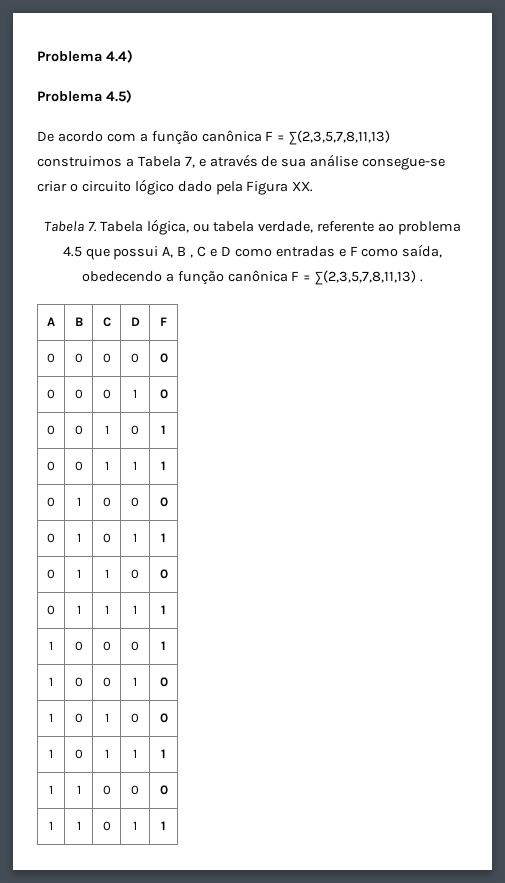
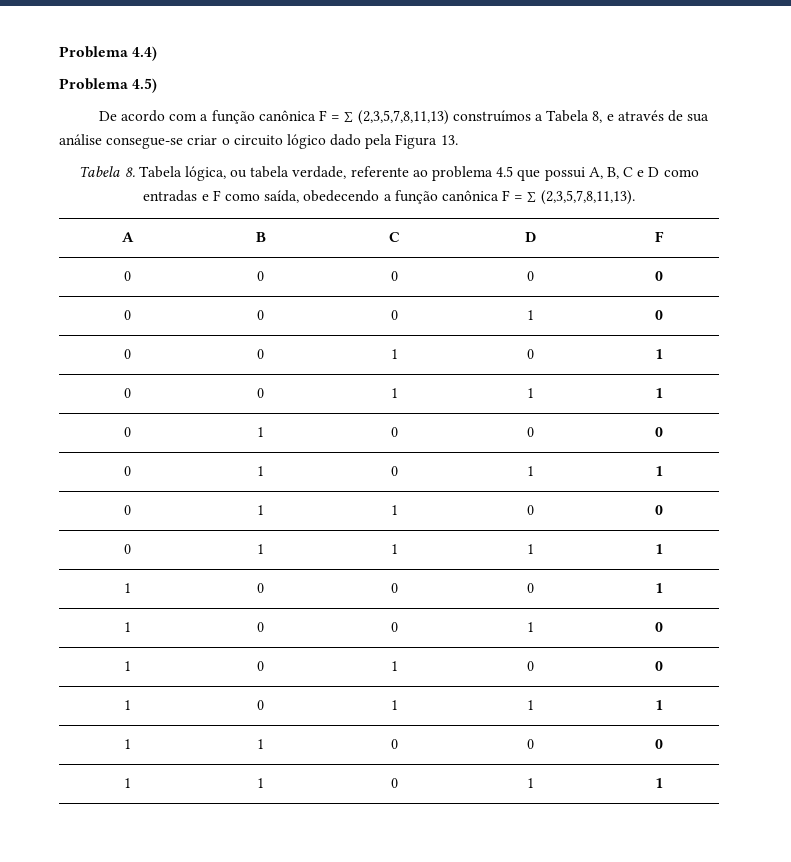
- De acordo com a função canônica F = ∑(2,3,5,7,8,11,13) construimos a Tabela 7, e através de sua análise consegue-se criar o circuito lógico dado pela Figura XX.
- Tabela 7. Tabela lógica, ou tabela verdade, referente ao problema 4.5 que possui A, B , C e D como entradas e F como saída, obedecendo a função canônica F = ∑(2,3,5,7,8,11,13) .
+ De acordo com a função canônica F = ∑ (2,3,5,7,8,11,13) construímos a Tabela 8, e através de sua análise consegue-se criar o circuito lógico dado pela Figura 13.
+ Tabela 8. Tabela lógica, ou tabela verdade, referente ao problema 4.5 que possui A, B, C e D como entradas e F como saída, obedecendo a função canônica F = ∑ (2,3,5,7,8,11,13).

